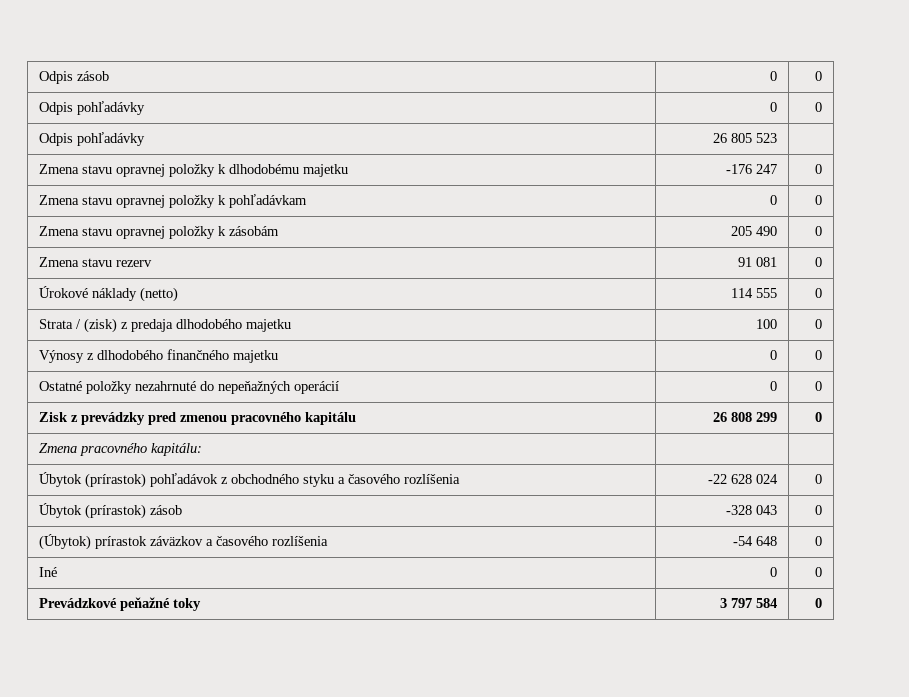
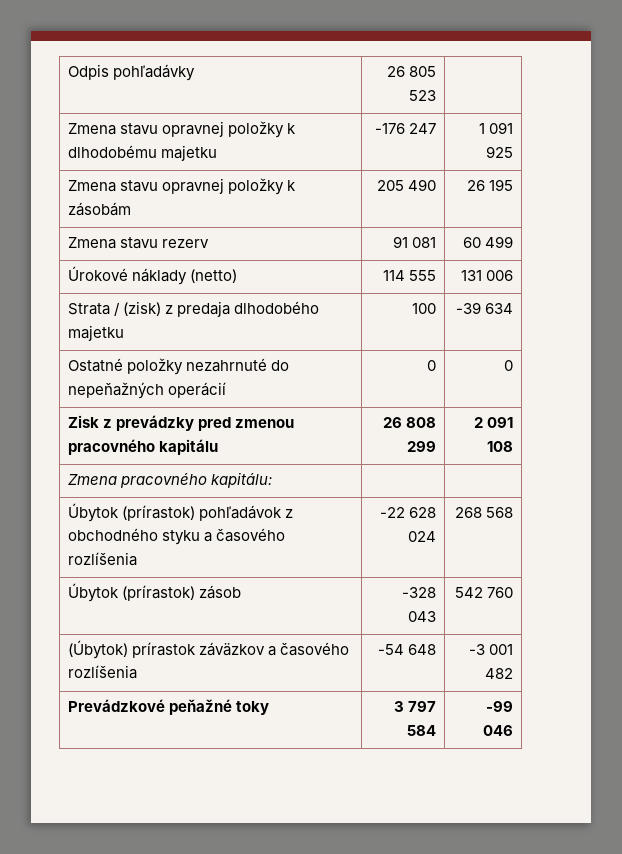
- Odpis zásob | 0 | 0
- Odpis pohľadávky | 0 | 0
- Zmena stavu opravnej položky k dlhodobému majetku | -176 247 | 0
- Zmena stavu opravnej položky k pohľadávkam | 0 | 0
+ Zmena stavu opravnej položky k dlhodobému majetku | -176 247 | 1 091 925
- Zmena stavu opravnej položky k zásobám | 205 490 | 0
+ Zmena stavu opravnej položky k zásobám | 205 490 | 26 195
- Zmena stavu rezerv | 91 081 | 0
+ Zmena stavu rezerv | 91 081 | 60 499
- Úrokové náklady (netto) | 114 555 | 0
+ Úrokové náklady (netto) | 114 555 | 131 006
- Strata / (zisk) z predaja dlhodobého majetku | 100 | 0
- Výnosy z dlhodobého finančného majetku | 0 | 0
+ Strata / (zisk) z predaja dlhodobého majetku | 100 | -39 634
- Zisk z prevádzky pred zmenou pracovného kapitálu | 26 808 299 | 0
+ Zisk z prevádzky pred zmenou pracovného kapitálu | 26 808 299 | 2 091 108
- Úbytok (prírastok) pohľadávok z obchodného styku a časového rozlíšenia | -22 628 024 | 0
+ Úbytok (prírastok) pohľadávok z obchodného styku a časového rozlíšenia | -22 628 024 | 268 568
- Úbytok (prírastok) zásob | -328 043 | 0
+ Úbytok (prírastok) zásob | -328 043 | 542 760
- (Úbytok) prírastok záväzkov a časového rozlíšenia | -54 648 | 0
- Iné | 0 | 0
+ (Úbytok) prírastok záväzkov a časového rozlíšenia | -54 648 | -3 001 482
- Prevádzkové peňažné toky | 3 797 584 | 0
+ Prevádzkové peňažné toky | 3 797 584 | -99 046

